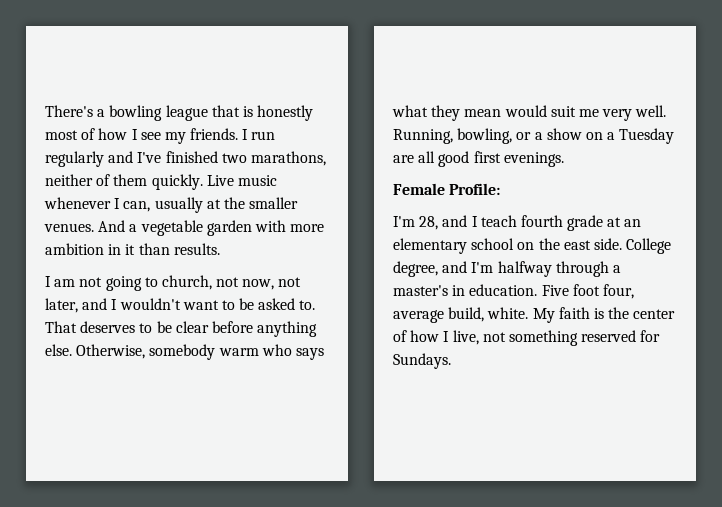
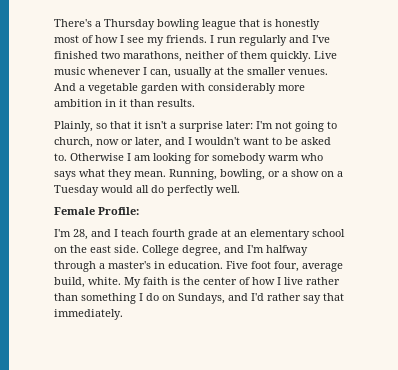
- There's a bowling league that is honestly most of how I see my friends.
+ There's a Thursday bowling league that is honestly most of how I see my friends.
- And a vegetable garden with more ambition in it than results.
+ And a vegetable garden with considerably more ambition in it than results.
- I am not going to church, not now, not later, and I wouldn't want to be asked to.
+ Plainly, so that it isn't a surprise later: I'm not going to church, now or later, and I wouldn't want to be asked to.
- That deserves to be clear before anything else. Otherwise, somebody warm who says what they mean would suit me very well.
+ Otherwise I am looking for somebody warm who says what they mean.
- Running, bowling, or a show on a Tuesday are all good first evenings.
+ Running, bowling, or a show on a Tuesday would all do perfectly well.
- My faith is the center of how I live, not something reserved for Sundays.
+ My faith is the center of how I live rather than something I do on Sundays, and I'd rather say that immediately.

